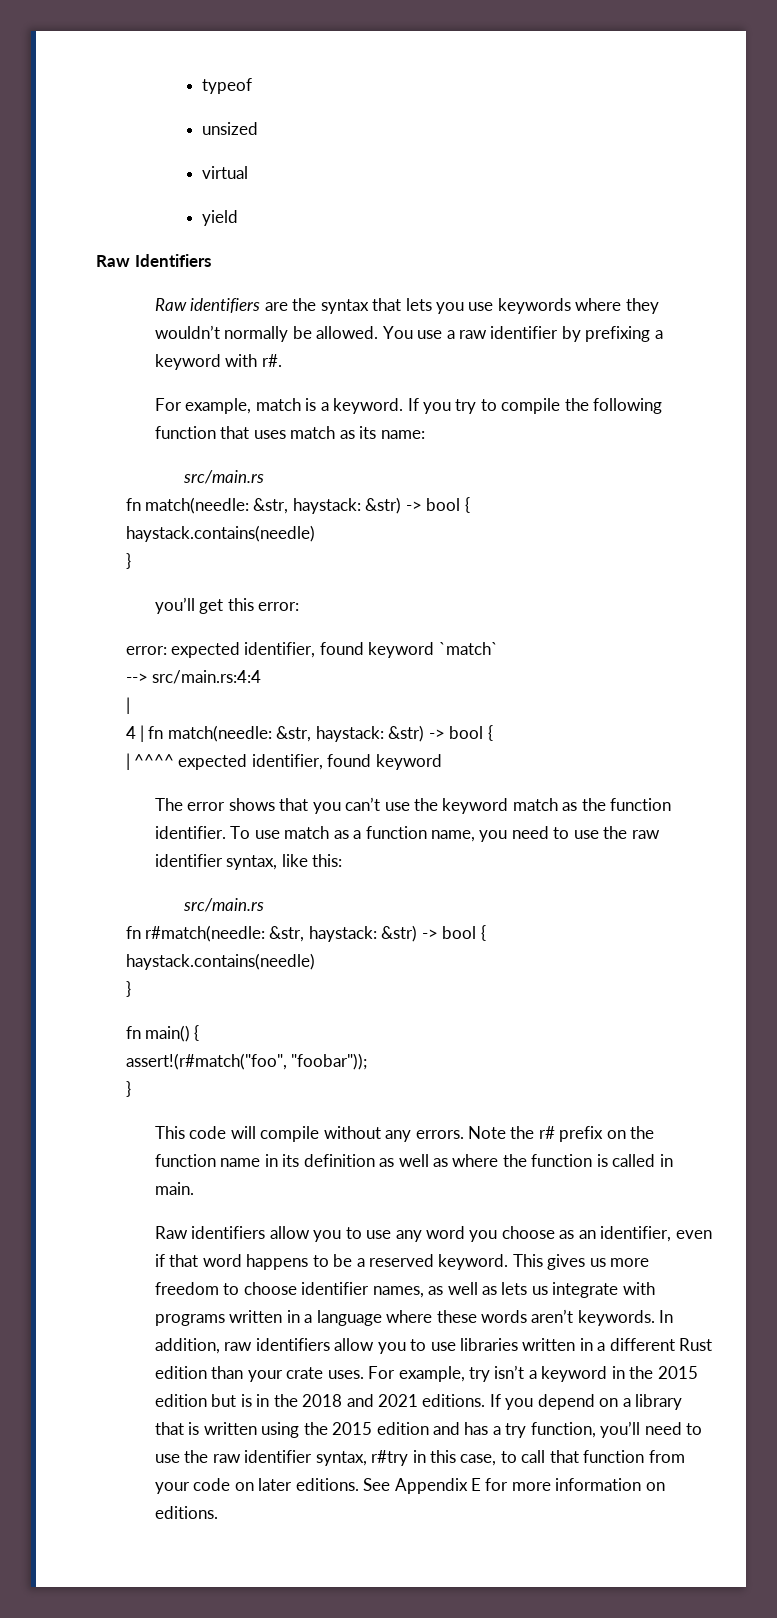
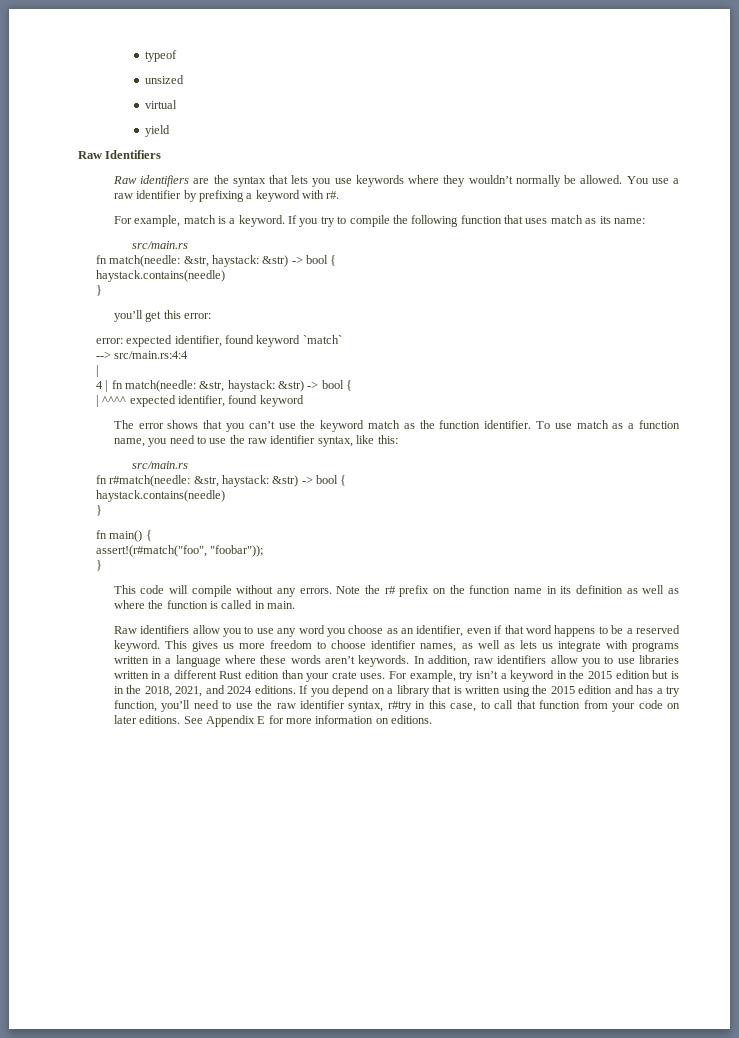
- For example, try isn’t a keyword in the 2015 edition but is in the 2018 and 2021 editions.
+ For example, try isn’t a keyword in the 2015 edition but is in the 2018, 2021, and 2024 editions.

